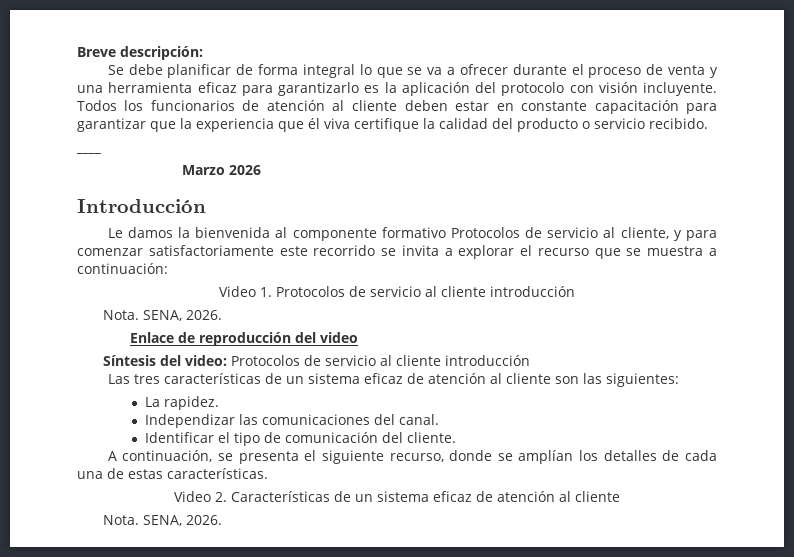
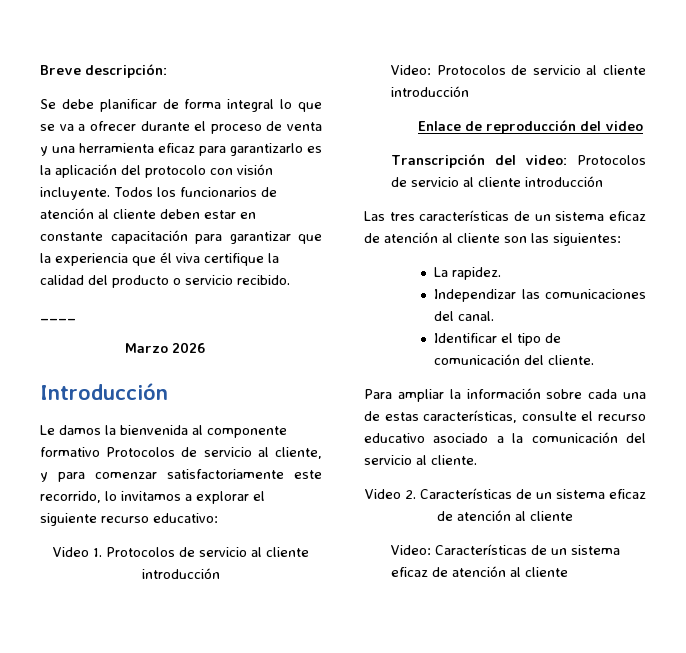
- Le damos la bienvenida al componente formativo Protocolos de servicio al cliente, y para comenzar satisfactoriamente este recorrido se invita a explorar el recurso que se muestra a continuación:
+ Le damos la bienvenida al componente formativo Protocolos de servicio al cliente, y para comenzar satisfactoriamente este recorrido, lo invitamos a explorar el siguiente recurso educativo:
  Video 1. Protocolos de servicio al cliente introducción
- Nota. SENA, 2026.
+ Video: Protocolos de servicio al cliente introducción
- Síntesis del video: Protocolos de servicio al cliente introducción
+ Transcripción del video: Protocolos de servicio al cliente introducción
- A continuación, se presenta el siguiente recurso, donde se amplían los detalles de cada una de estas características.
+ Para ampliar la información sobre cada una de estas características, consulte el recurso educativo asociado a la comunicación del servicio al cliente.
  Video 2. Características de un sistema eficaz de atención al cliente
- Nota. SENA, 2026.
+ Video: Características de un sistema eficaz de atención al cliente

